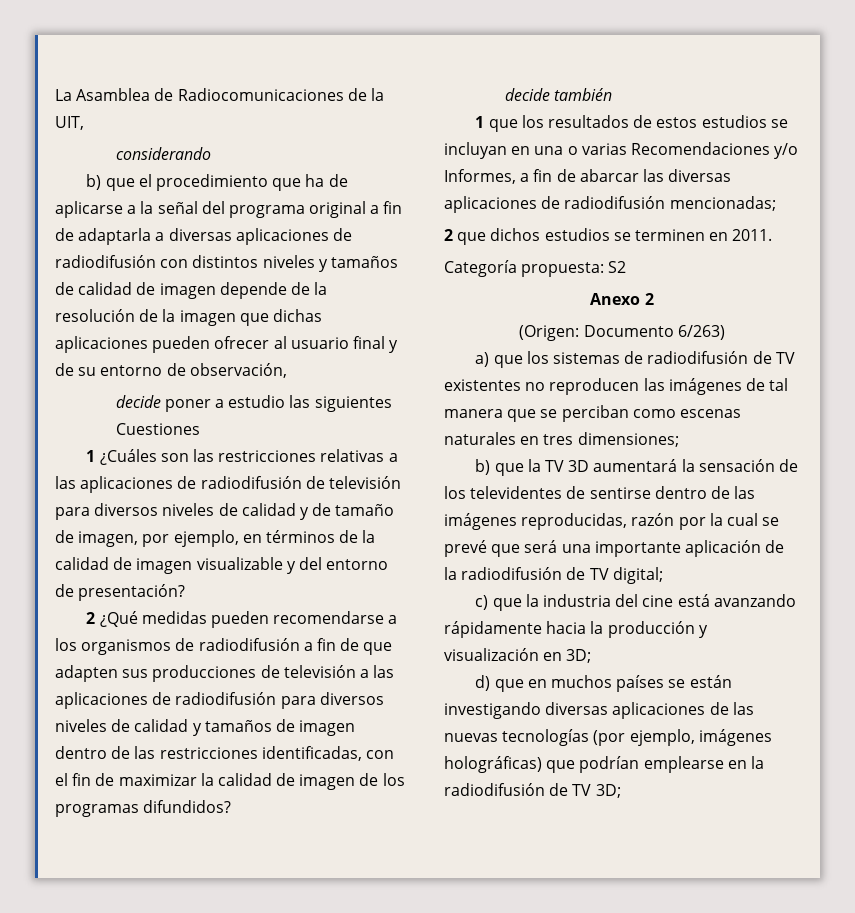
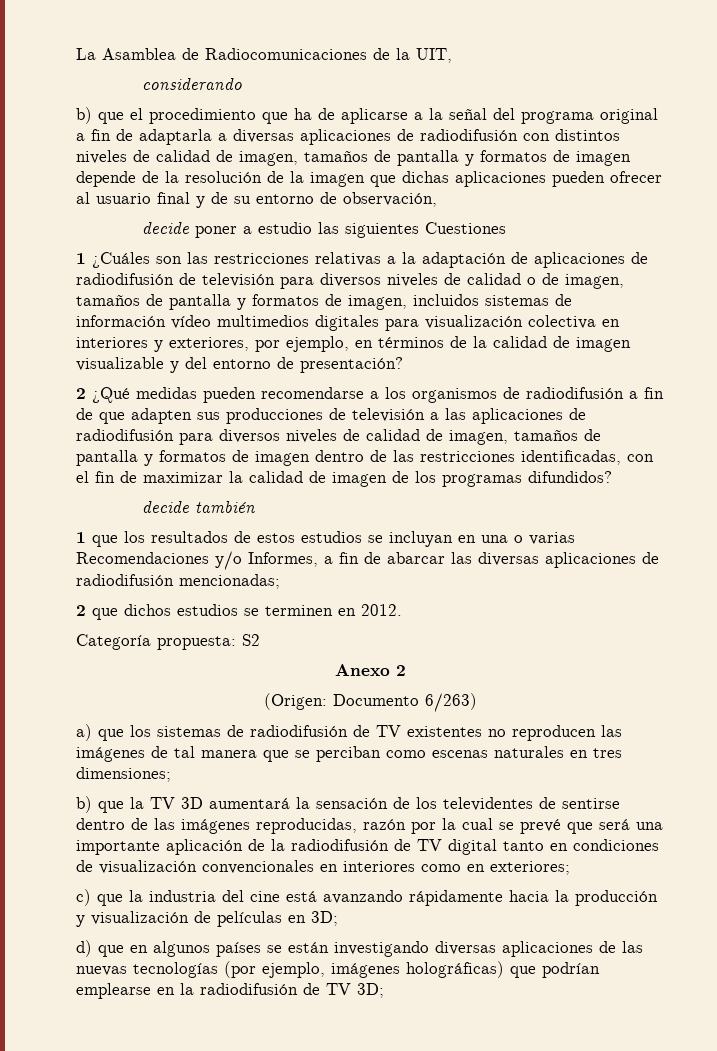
- b) que el procedimiento que ha de aplicarse a la señal del programa original a fin de adaptarla a diversas aplicaciones de radiodifusión con distintos niveles y tamaños de calidad de imagen depende de la resolución de la imagen que dichas aplicaciones pueden ofrecer al usuario final y de su entorno de observación,
+ b) que el procedimiento que ha de aplicarse a la señal del programa original a fin de adaptarla a diversas aplicaciones de radiodifusión con distintos niveles de calidad de imagen, tamaños de pantalla y formatos de imagen depende de la resolución de la imagen que dichas aplicaciones pueden ofrecer al usuario final y de su entorno de observación,
- 1 ¿Cuáles son las restricciones relativas a las aplicaciones de radiodifusión de televisión para diversos niveles de calidad y de tamaño de imagen, por ejemplo, en términos de la calidad de imagen visualizable y del entorno de presentación?
+ 1 ¿Cuáles son las restricciones relativas a la adaptación de aplicaciones de radiodifusión de televisión para diversos niveles de calidad o de imagen, tamaños de pantalla y formatos de imagen, incluidos sistemas de información vídeo multimedios digitales para visualización colectiva en interiores y exteriores, por ejemplo, en términos de la calidad de imagen visualizable y del entorno de presentación?
- 2 ¿Qué medidas pueden recomendarse a los organismos de radiodifusión a fin de que adapten sus producciones de televisión a las aplicaciones de radiodifusión para diversos niveles de calidad y tamaños de imagen dentro de las restricciones identificadas, con el fin de maximizar la calidad de imagen de los programas difundidos?
+ 2 ¿Qué medidas pueden recomendarse a los organismos de radiodifusión a fin de que adapten sus producciones de televisión a las aplicaciones de radiodifusión para diversos niveles de calidad de imagen, tamaños de pantalla y formatos de imagen dentro de las restricciones identificadas, con el fin de maximizar la calidad de imagen de los programas difundidos?
- 2 que dichos estudios se terminen en 2011.
+ 2 que dichos estudios se terminen en 2012.
- b) que la TV 3D aumentará la sensación de los televidentes de sentirse dentro de las imágenes reproducidas, razón por la cual se prevé que será una importante aplicación de la radiodifusión de TV digital;
+ b) que la TV 3D aumentará la sensación de los televidentes de sentirse dentro de las imágenes reproducidas, razón por la cual se prevé que será una importante aplicación de la radiodifusión de TV digital tanto en condiciones de visualización convencionales en interiores como en exteriores;
- c) que la industria del cine está avanzando rápidamente hacia la producción y visualización en 3D;
+ c) que la industria del cine está avanzando rápidamente hacia la producción y visualización de películas en 3D;
- d) que en muchos países se están investigando diversas aplicaciones de las nuevas tecnologías (por ejemplo, imágenes holográficas) que podrían emplearse en la radiodifusión de TV 3D;
+ d) que en algunos países se están investigando diversas aplicaciones de las nuevas tecnologías (por ejemplo, imágenes holográficas) que podrían emplearse en la radiodifusión de TV 3D;

